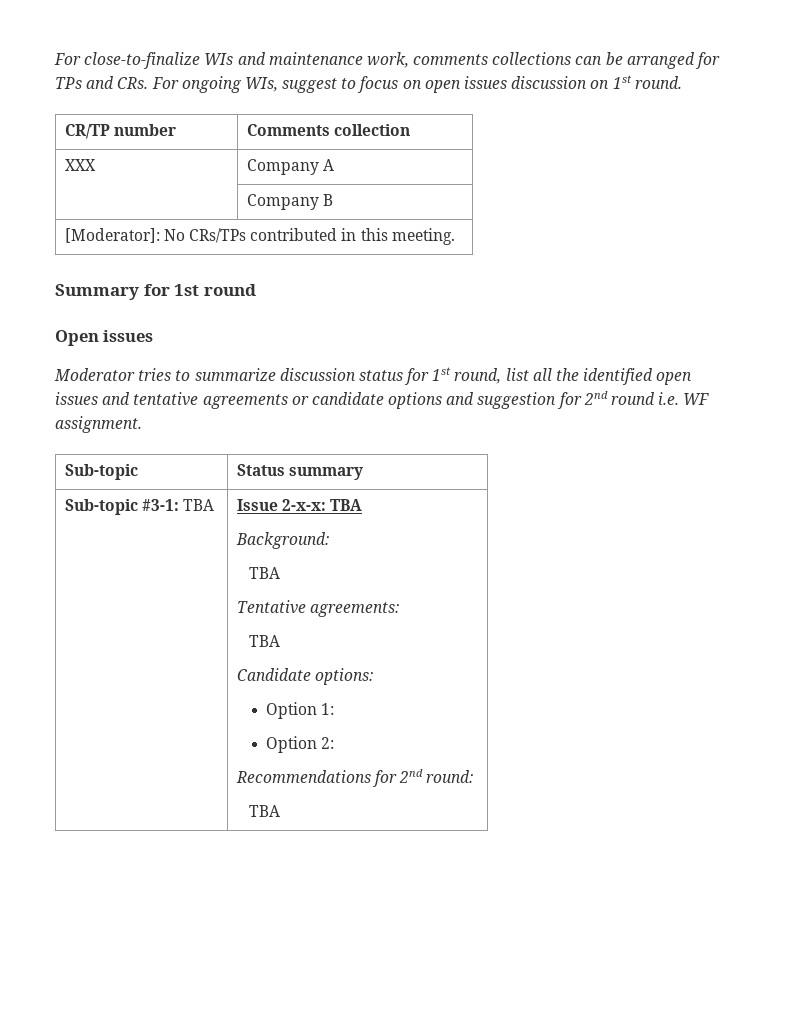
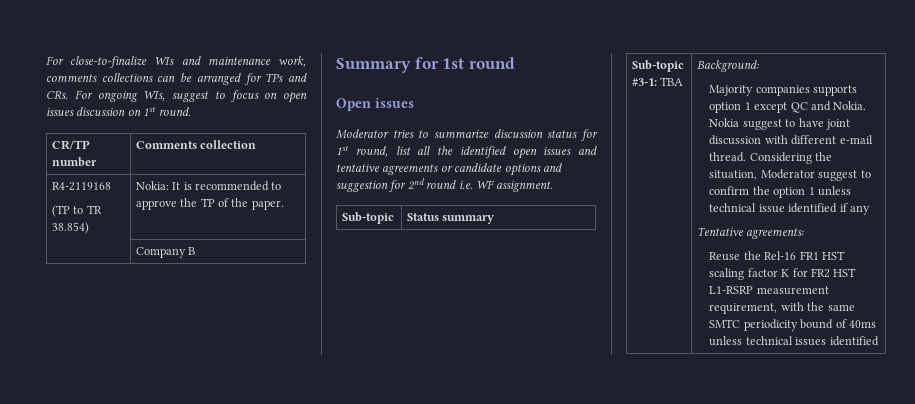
- XXX | Company A
+ R4-2119168
+ (TP to TR 38.854) | Nokia: It is recommended to approve the TP of the paper.
  | Company B
- [Moderator]: No CRs/TPs contributed in this meeting.
- Issue 2-x-x: TBA
  Background:
- TBA
+ Majority companies supports option 1 except QC and Nokia. Nokia suggest to have joint discussion with different e-mail thread. Considering the situation, Moderator suggest to confirm the option 1 unless technical issue identified if any
  Tentative agreements:
- TBA
- Candidate options:
- Option 1:
- Option 2:
- Recommendations for 2nd round:
- TBA
+ Reuse the Rel-16 FR1 HST scaling factor K for FR2 HST L1-RSRP measurement requirement, with the same SMTC periodicity bound of 40ms unless technical issues identified

